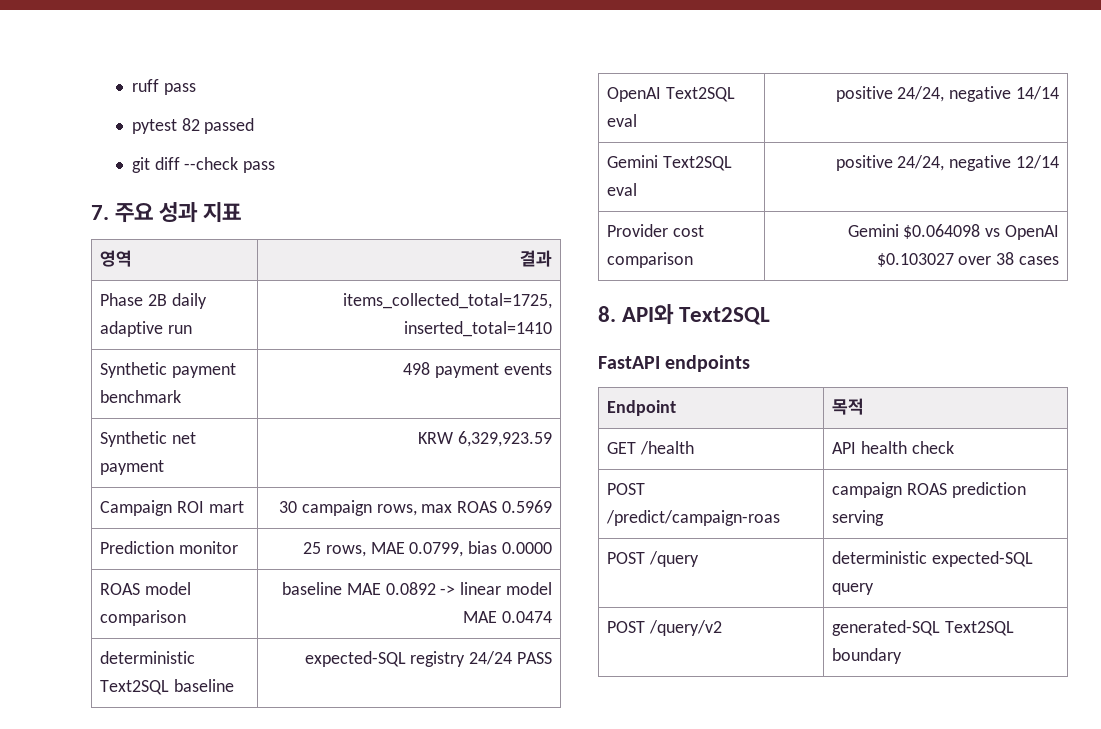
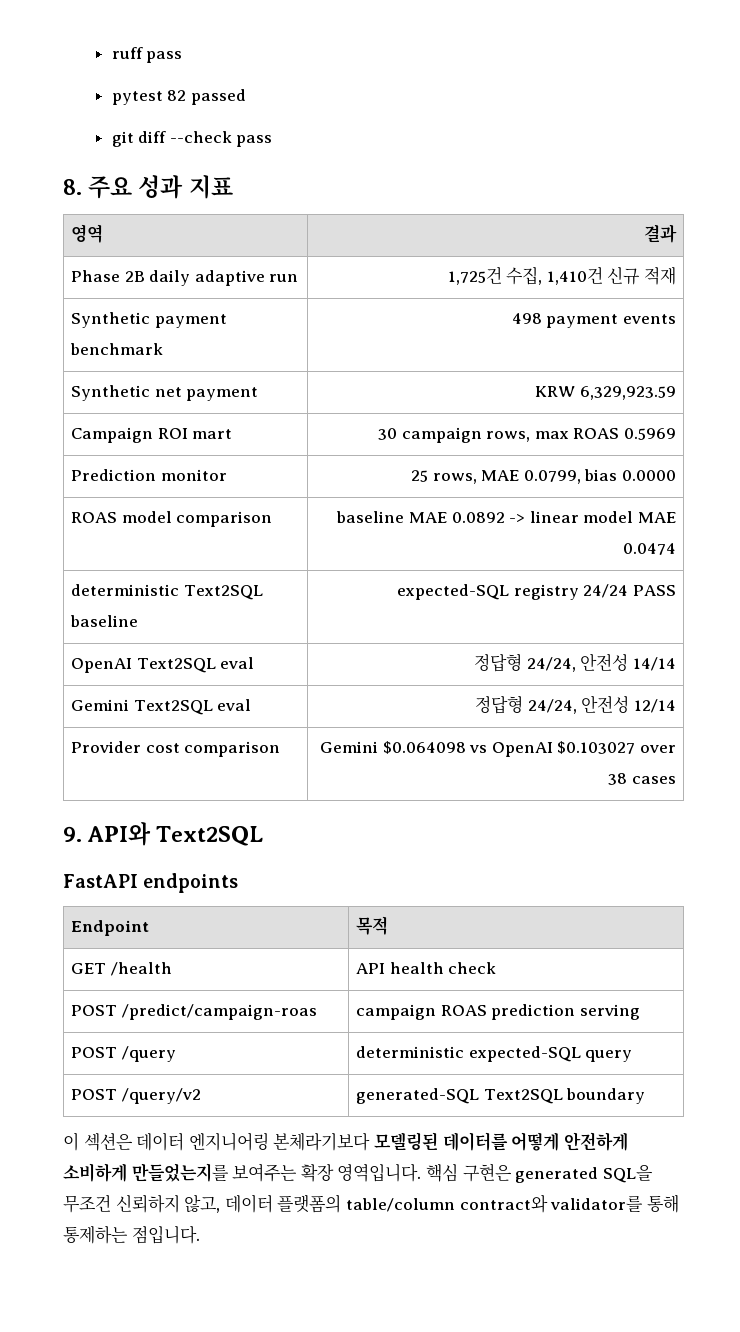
- 7. 주요 성과 지표
+ 8. 주요 성과 지표
- Phase 2B daily adaptive run | items_collected_total=1725, inserted_total=1410
+ Phase 2B daily adaptive run | 1,725건 수집, 1,410건 신규 적재
- OpenAI Text2SQL eval | positive 24/24, negative 14/14
+ OpenAI Text2SQL eval | 정답형 24/24, 안전성 14/14
- Gemini Text2SQL eval | positive 24/24, negative 12/14
+ Gemini Text2SQL eval | 정답형 24/24, 안전성 12/14
- 8. API와 Text2SQL
+ 9. API와 Text2SQL
+ 이 섹션은 데이터 엔지니어링 본체라기보다 모델링된 데이터를 어떻게 안전하게 소비하게 만들었는지를 보여주는 확장 영역입니다. 핵심 구현은 generated SQL을 무조건 신뢰하지 않고, 데이터 플랫폼의 table/column contract와 validator를 통해 통제하는 점입니다.

